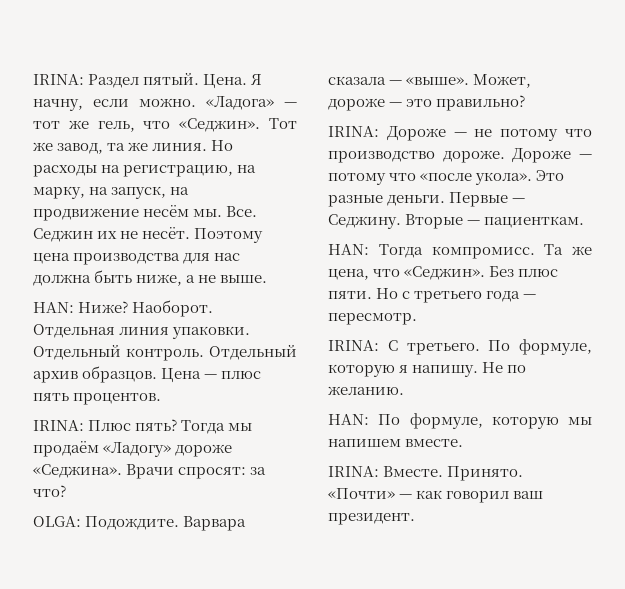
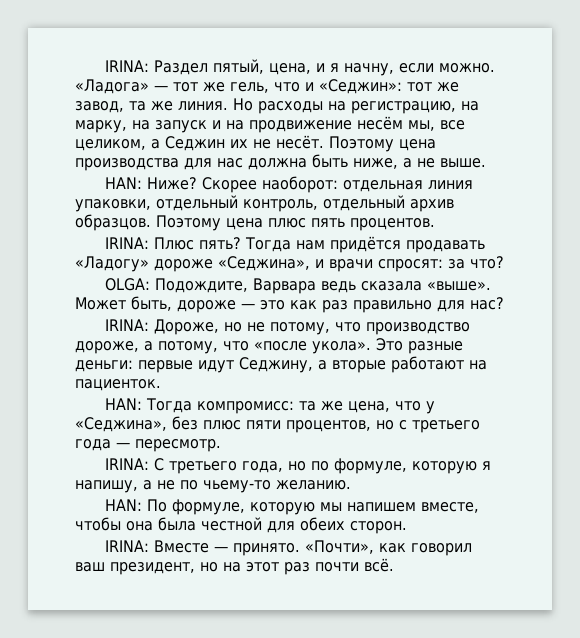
- IRINA: Раздел пятый. Цена. Я начну, если можно.
+ IRINA: Раздел пятый, цена, и я начну, если можно.
- «Ладога» — тот же гель, что «Седжин». Тот же завод, та же линия.
+ «Ладога» — тот же гель, что и «Седжин»: тот же завод, та же линия.
- Но расходы на регистрацию, на марку, на запуск, на продвижение несём мы. Все. Седжин их не несёт.
+ Но расходы на регистрацию, на марку, на запуск и на продвижение несём мы, все целиком, а Седжин их не несёт.
- Наоборот. Отдельная линия упаковки. Отдельный контроль. Отдельный архив образцов. Цена — плюс пять процентов.
+ Скорее наоборот: отдельная линия упаковки, отдельный контроль, отдельный архив образцов. Поэтому цена плюс пять процентов.
- Тогда мы продаём «Ладогу» дороже «Седжина». Врачи спросят: за что?
- OLGA: Подождите. Варвара сказала — «выше». Может, дороже — это правильно?
- IRINA: Дороже — не потому что производство дороже. Дороже — потому что «после укола».
+ Тогда нам придётся продавать «Ладогу» дороже «Седжина», и врачи спросят: за что?
+ OLGA: Подождите, Варвара ведь сказала «выше». Может быть, дороже — это как раз правильно для нас?
+ IRINA: Дороже, но не потому, что производство дороже, а потому, что «после укола».
- Это разные деньги. Первые — Седжину. Вторые — пациенткам.
+ Это разные деньги: первые идут Седжину, а вторые работают на пациенток.
- HAN: Тогда компромисс. Та же цена, что «Седжин». Без плюс пяти. Но с третьего года — пересмотр.
+ HAN: Тогда компромисс: та же цена, что у «Седжина», без плюс пяти процентов, но с третьего года — пересмотр.
- IRINA: С третьего. По формуле, которую я напишу. Не по желанию.
+ IRINA: С третьего года, но по формуле, которую я напишу, а не по чьему-то желанию.
- HAN: По формуле, которую мы напишем вместе.
- IRINA: Вместе. Принято. «Почти» — как говорил ваш президент.
+ HAN: По формуле, которую мы напишем вместе, чтобы она была честной для обеих сторон.
+ IRINA: Вместе — принято. «Почти», как говорил ваш президент, но на этот раз почти всё.

